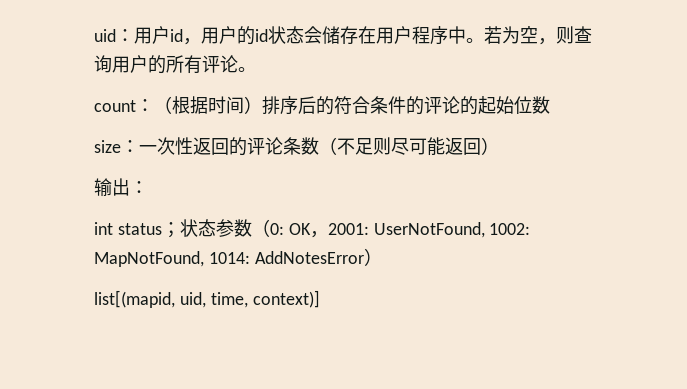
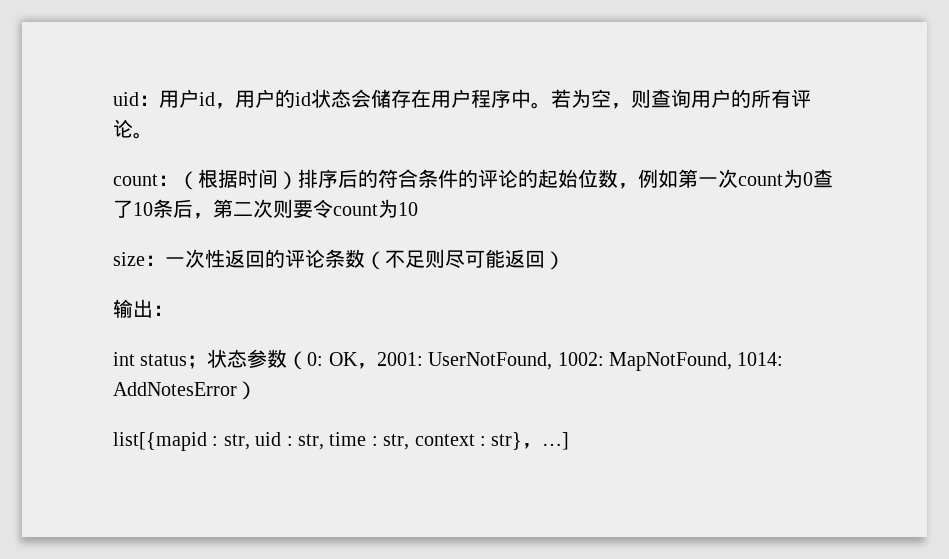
- count：（根据时间）排序后的符合条件的评论的起始位数
+ count：（根据时间）排序后的符合条件的评论的起始位数，例如第一次count为0查了10条后，第二次则要令count为10
- list[(mapid, uid, time, context)]
+ list[{mapid : str, uid : str, time : str, context : str}，…]

